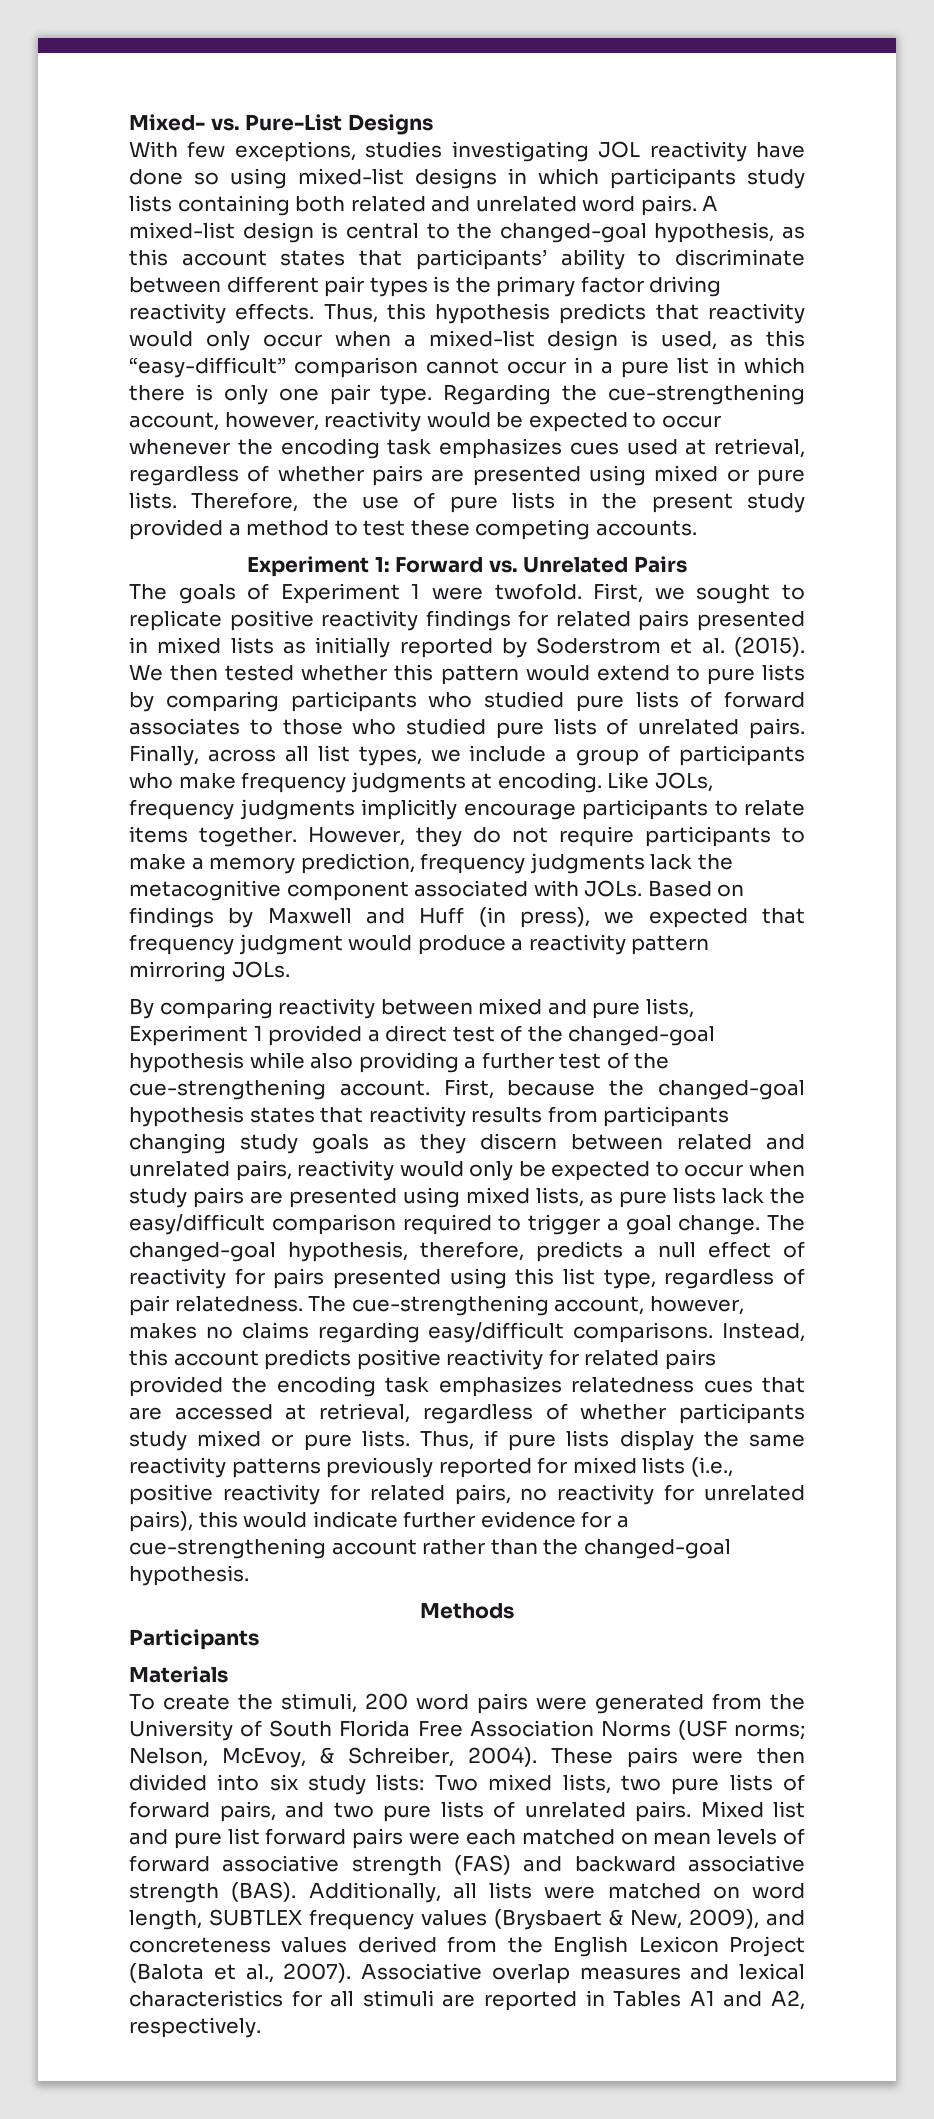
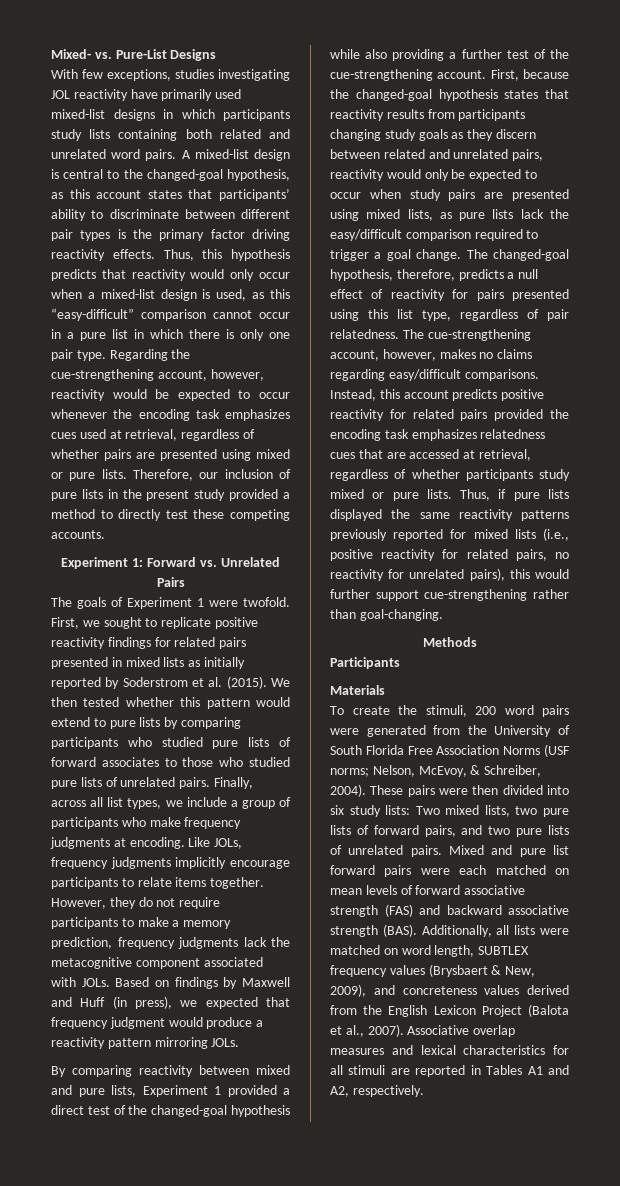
- With few exceptions, studies investigating JOL reactivity have done so using mixed-list designs in which participants study lists containing both related and unrelated word pairs.
+ With few exceptions, studies investigating JOL reactivity have primarily used mixed-list designs in which participants study lists containing both related and unrelated word pairs.
- Therefore, the use of pure lists in the present study provided a method to test these competing accounts.
+ Therefore, our inclusion of pure lists in the present study provided a method to directly test these competing accounts.
- Thus, if pure lists display the same reactivity patterns previously reported for mixed lists (i.e., positive reactivity for related pairs, no reactivity for unrelated pairs), this would indicate further evidence for a cue-strengthening account rather than the changed-goal hypothesis.
+ Thus, if pure lists displayed the same reactivity patterns previously reported for mixed lists (i.e., positive reactivity for related pairs, no reactivity for unrelated pairs), this would further support cue-strengthening rather than goal-changing.
- Mixed list and pure list forward pairs were each matched on mean levels of forward associative strength (FAS) and backward associative strength (BAS).
+ Mixed and pure list forward pairs were each matched on mean levels of forward associative strength (FAS) and backward associative strength (BAS).

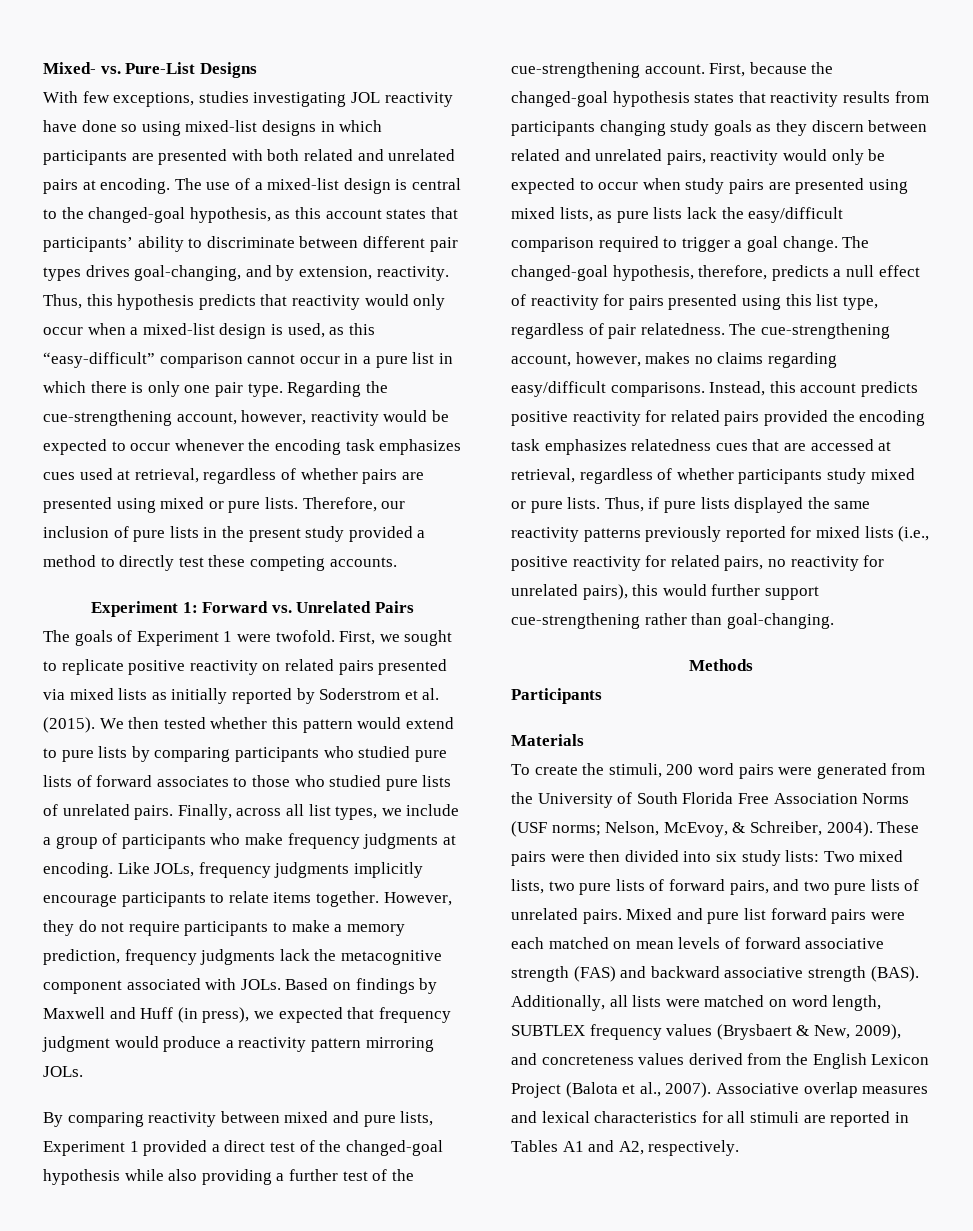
- With few exceptions, studies investigating JOL reactivity have primarily used mixed-list designs in which participants study lists containing both related and unrelated word pairs. A mixed-list design is central to the changed-goal hypothesis, as this account states that participants’ ability to discriminate between different pair types is the primary factor driving reactivity effects.
+ With few exceptions, studies investigating JOL reactivity have done so using mixed-list designs in which participants are presented with both related and unrelated pairs at encoding. The use of a mixed-list design is central to the changed-goal hypothesis, as this account states that participants’ ability to discriminate between different pair types drives goal-changing, and by extension, reactivity.
- First, we sought to replicate positive reactivity findings for related pairs presented in mixed lists as initially reported by Soderstrom et al. (2015).
+ First, we sought to replicate positive reactivity on related pairs presented via mixed lists as initially reported by Soderstrom et al. (2015).

